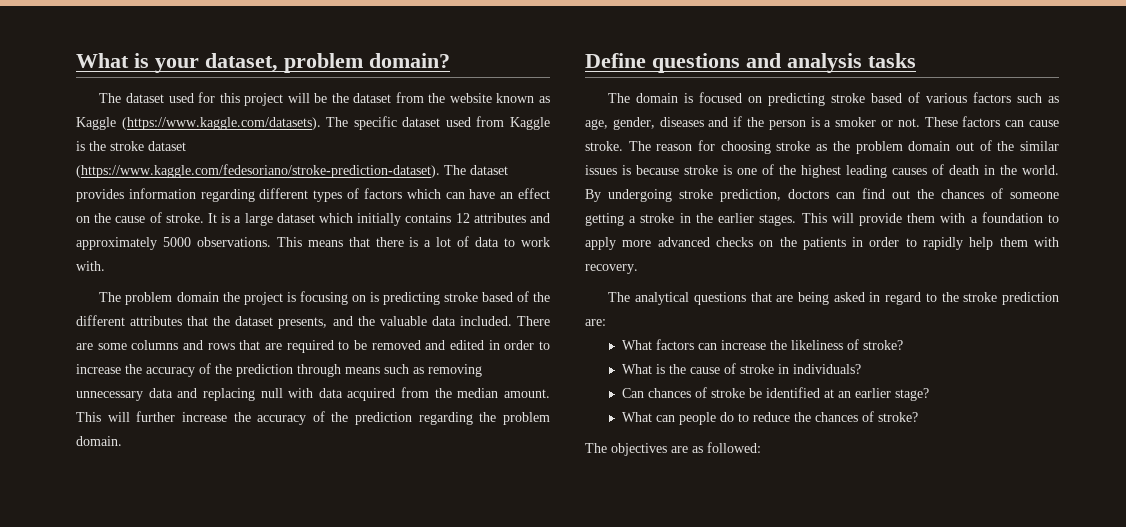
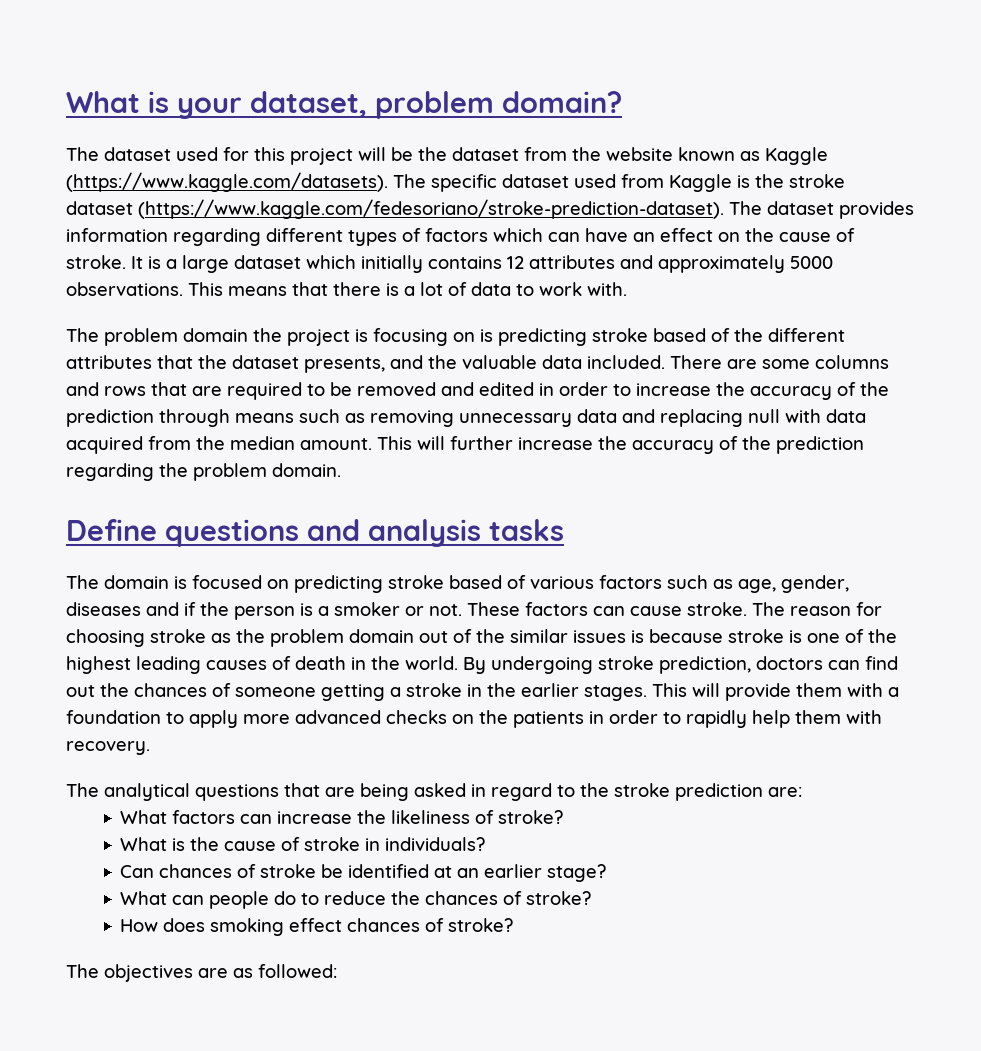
+ How does smoking effect chances of stroke?

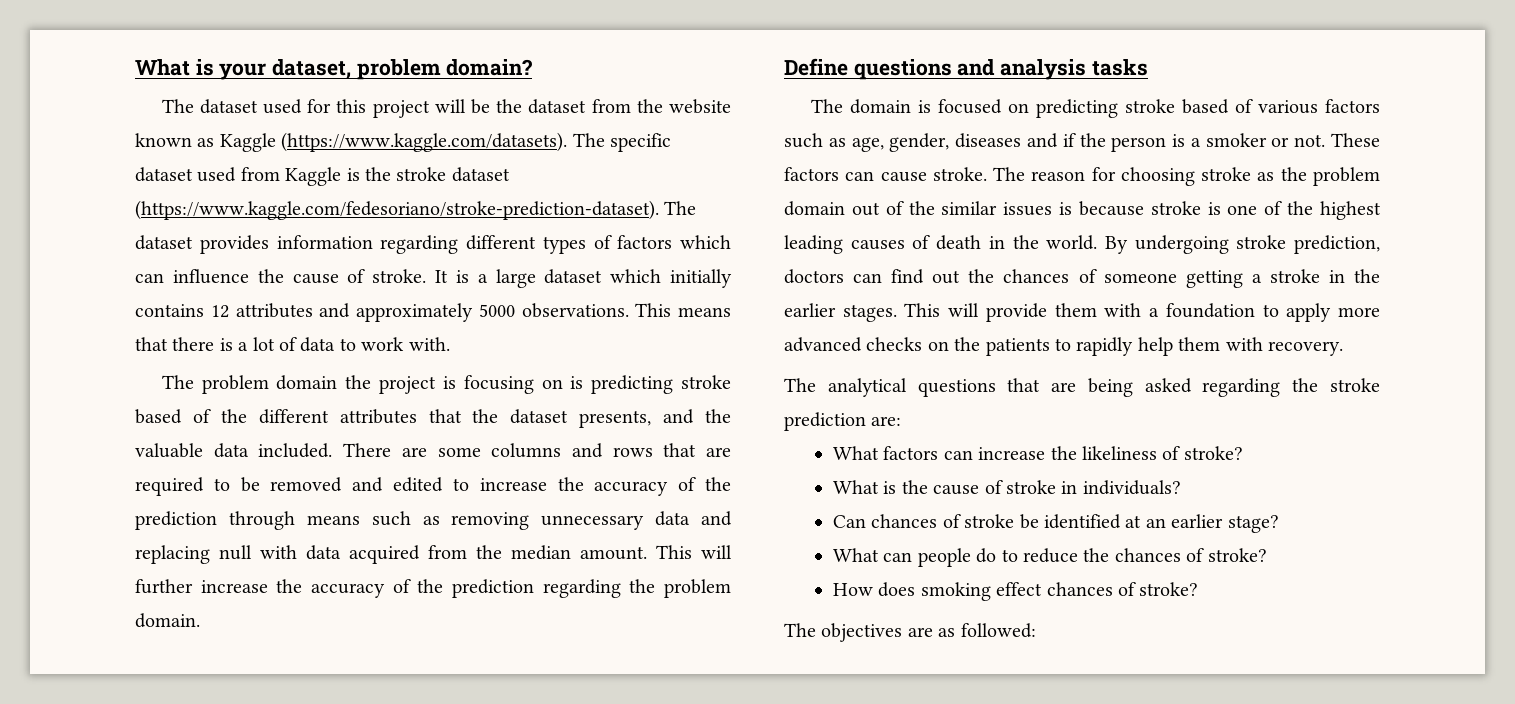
- The dataset used for this project will be the dataset from the website known as Kaggle (https://www.kaggle.com/datasets). The specific dataset used from Kaggle is the stroke dataset (https://www.kaggle.com/fedesoriano/stroke-prediction-dataset). The dataset provides information regarding different types of factors which can have an effect on the cause of stroke.
+ The dataset used for this project will be the dataset from the website known as Kaggle (https://www.kaggle.com/datasets). The specific dataset used from Kaggle is the stroke dataset (https://www.kaggle.com/fedesoriano/stroke-prediction-dataset). The dataset provides information regarding different types of factors which can influence the cause of stroke.
- There are some columns and rows that are required to be removed and edited in order to increase the accuracy of the prediction through means such as removing unnecessary data and replacing null with data acquired from the median amount.
+ There are some columns and rows that are required to be removed and edited to increase the accuracy of the prediction through means such as removing unnecessary data and replacing null with data acquired from the median amount.
- This will provide them with a foundation to apply more advanced checks on the patients in order to rapidly help them with recovery.
+ This will provide them with a foundation to apply more advanced checks on the patients to rapidly help them with recovery.
- The analytical questions that are being asked in regard to the stroke prediction are:
+ The analytical questions that are being asked regarding the stroke prediction are:

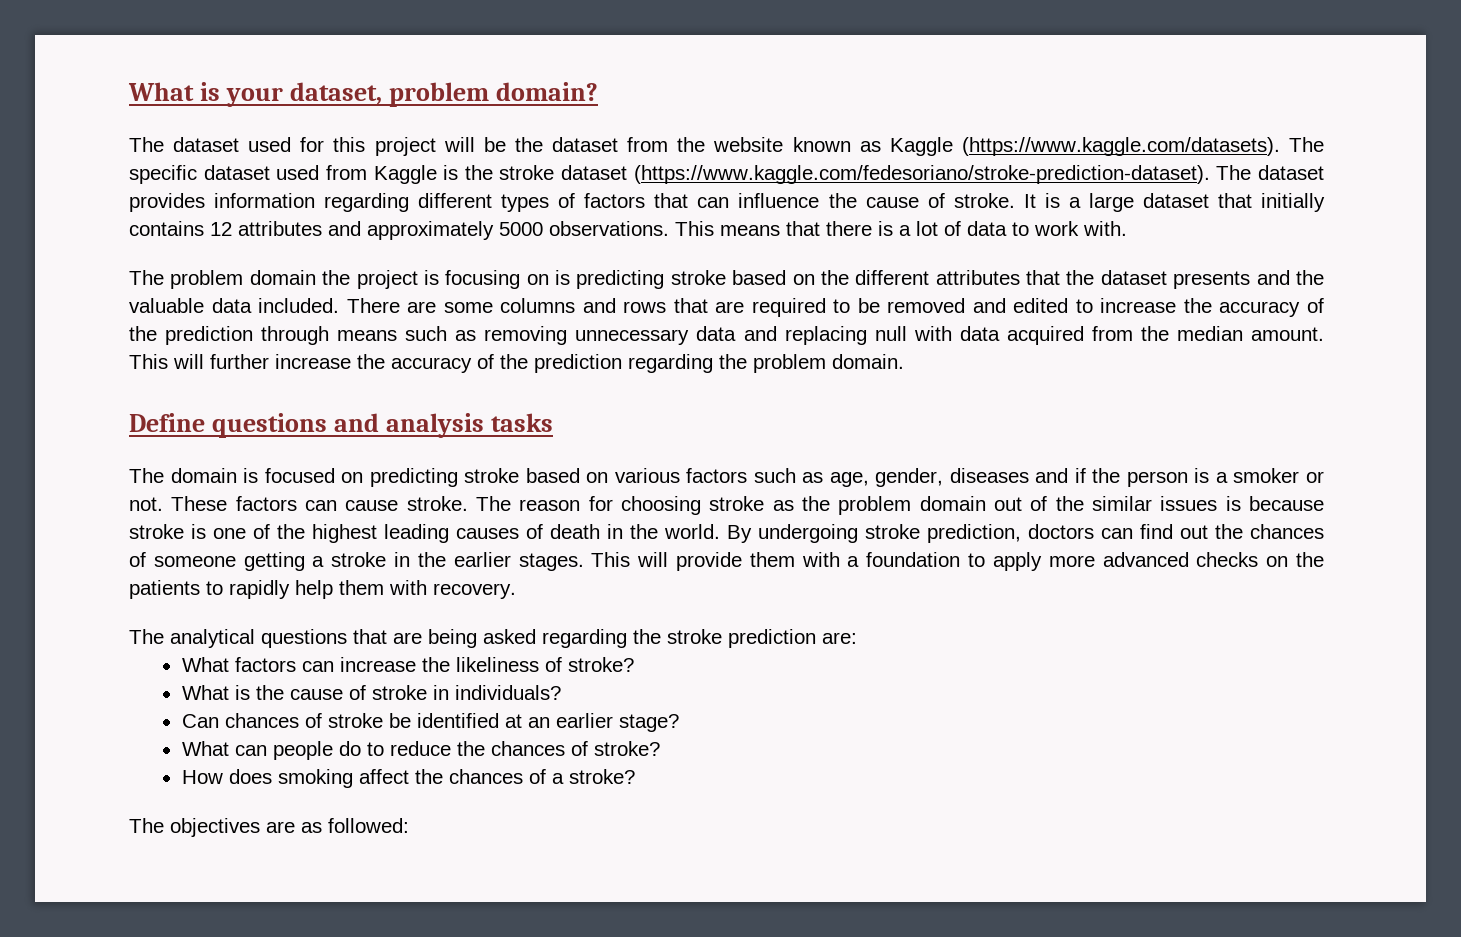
- The dataset used for this project will be the dataset from the website known as Kaggle (https://www.kaggle.com/datasets). The specific dataset used from Kaggle is the stroke dataset (https://www.kaggle.com/fedesoriano/stroke-prediction-dataset). The dataset provides information regarding different types of factors which can influence the cause of stroke.
+ The dataset used for this project will be the dataset from the website known as Kaggle (https://www.kaggle.com/datasets). The specific dataset used from Kaggle is the stroke dataset (https://www.kaggle.com/fedesoriano/stroke-prediction-dataset). The dataset provides information regarding different types of factors that can influence the cause of stroke.
- It is a large dataset which initially contains 12 attributes and approximately 5000 observations.
+ It is a large dataset that initially contains 12 attributes and approximately 5000 observations.
- The problem domain the project is focusing on is predicting stroke based of the different attributes that the dataset presents, and the valuable data included.
+ The problem domain the project is focusing on is predicting stroke based on the different attributes that the dataset presents and the valuable data included.
- The domain is focused on predicting stroke based of various factors such as age, gender, diseases and if the person is a smoker or not.
+ The domain is focused on predicting stroke based on various factors such as age, gender, diseases and if the person is a smoker or not.
- How does smoking effect chances of stroke?
+ How does smoking affect the chances of a stroke?

